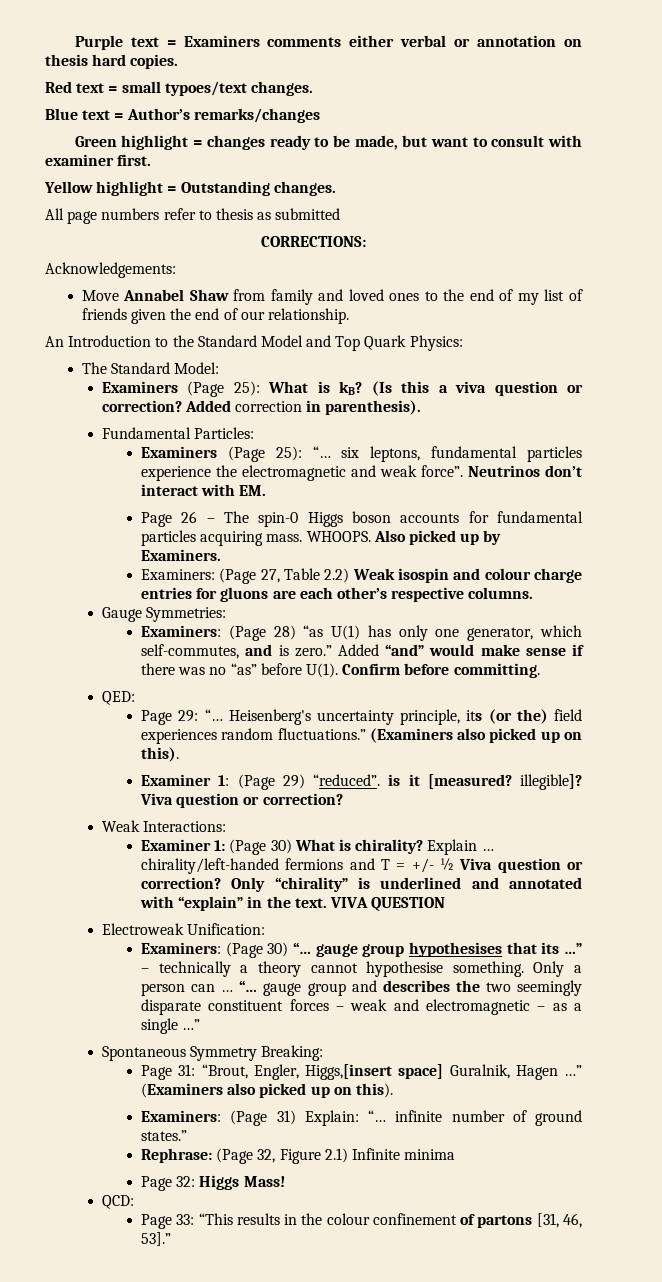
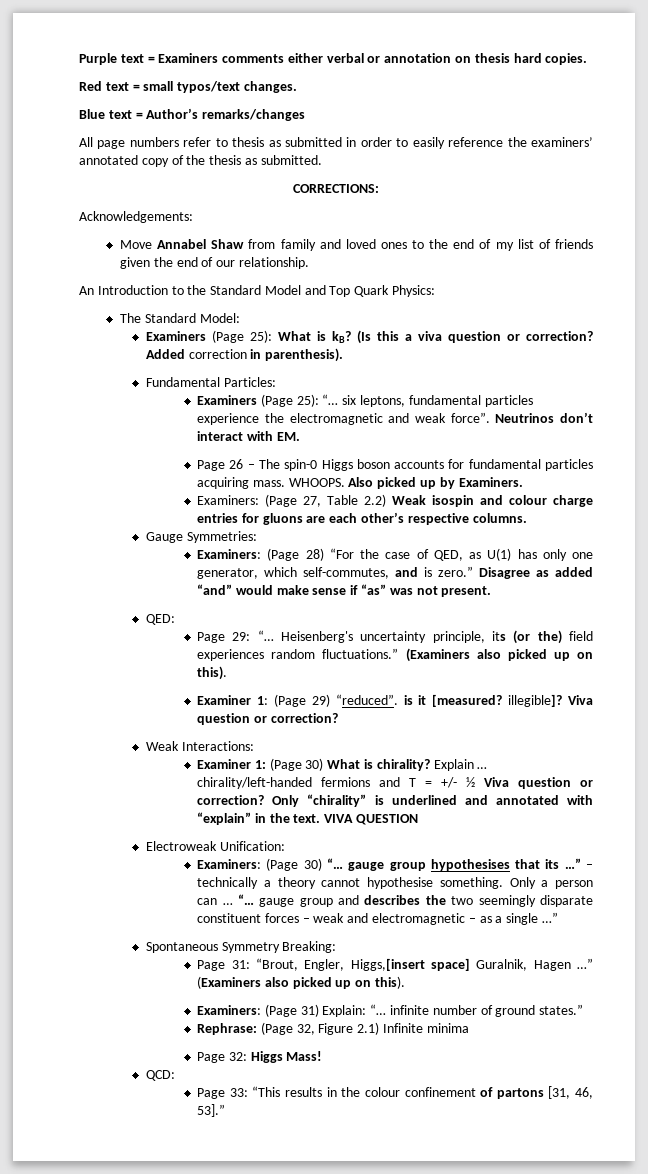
- Red text = small typoes/text changes.
+ Red text = small typos/text changes.
- Green highlight = changes ready to be made, but want to consult with examiner first.
- Yellow highlight = Outstanding changes.
- All page numbers refer to thesis as submitted
+ All page numbers refer to thesis as submitted in order to easily reference the examiners’ annotated copy of the thesis as submitted.
- Examiners: (Page 28) “as U(1) has only one generator, which self-commutes, and is zero.”
+ Examiners: (Page 28) “For the case of QED, as U(1) has only one generator, which self-commutes, and is zero.”
- Added “and” would make sense if there was no “as” before U(1). Confirm before committing.
+ Disagree as added “and” would make sense if “as” was not present.

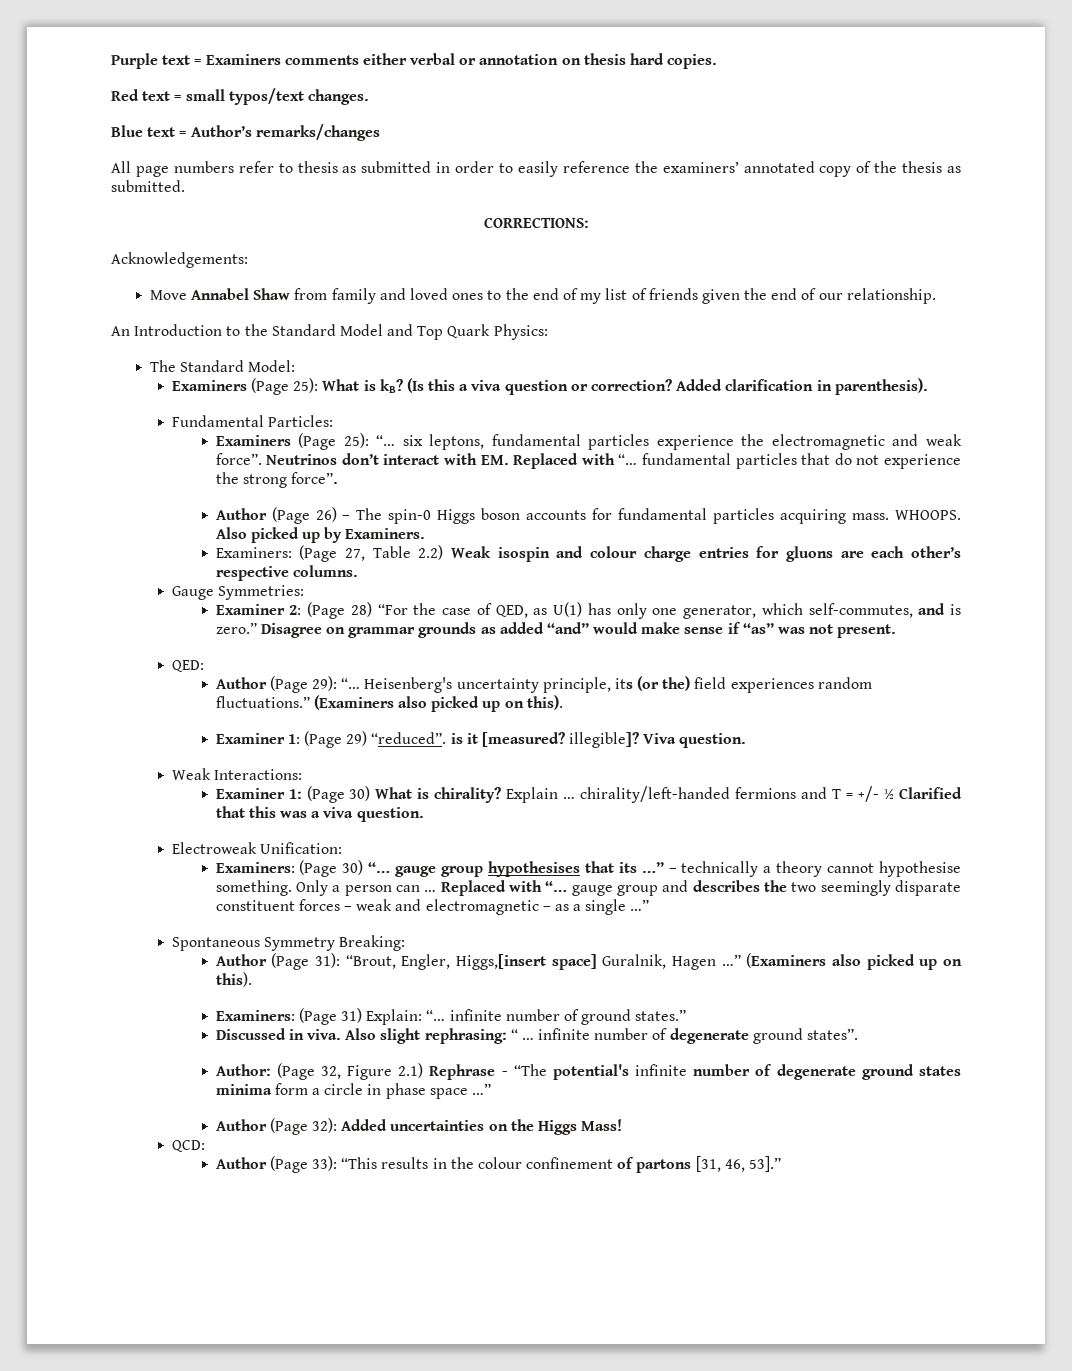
- Added correction in parenthesis).
+ Added clarification in parenthesis).
- Neutrinos don’t interact with EM.
- Page 26 – The spin-0 Higgs boson accounts for fundamental particles acquiring mass.
+ Neutrinos don’t interact with EM. Replaced with “… fundamental particles that do not experience the strong force”.
+ Author (Page 26) – The spin-0 Higgs boson accounts for fundamental particles acquiring mass.
- Examiners: (Page 28) “For the case of QED, as U(1) has only one generator, which self-commutes, and is zero.”
+ Examiner 2: (Page 28) “For the case of QED, as U(1) has only one generator, which self-commutes, and is zero.”
- Disagree as added “and” would make sense if “as” was not present.
+ Disagree on grammar grounds as added “and” would make sense if “as” was not present.
- Page 29: “…
+ Author (Page 29): “…
- Examiner 1: (Page 29) “reduced”. is it [measured? illegible]? Viva question or correction?
+ Examiner 1: (Page 29) “reduced”. is it [measured? illegible]? Viva question.
- Explain … chirality/left-handed fermions and T = +/- ½ Viva question or correction? Only “chirality” is underlined and annotated with “explain” in the text. VIVA QUESTION
+ Explain … chirality/left-handed fermions and T = +/- ½ Clarified that this was a viva question.
- “… gauge group and describes the two seemingly disparate constituent forces – weak and electromagnetic – as a single …”
+ Replaced with “… gauge group and describes the two seemingly disparate constituent forces – weak and electromagnetic – as a single …”
- Page 31: “Brout, Engler, Higgs,[insert space] Guralnik, Hagen …”
+ Author (Page 31): “Brout, Engler, Higgs,[insert space] Guralnik, Hagen …”
- Rephrase: (Page 32, Figure 2.1) Infinite minima
- Page 32: Higgs Mass!
+ Discussed in viva. Also slight rephrasing: “ … infinite number of degenerate ground states”.
+ Author: (Page 32, Figure 2.1) Rephrase - “The potential's infinite number of degenerate ground states minima form a circle in phase space …”
+ Author (Page 32): Added uncertainties on the Higgs Mass!
- Page 33: “This results in the colour confinement of partons [31, 46, 53].”
+ Author (Page 33): “This results in the colour confinement of partons [31, 46, 53].”

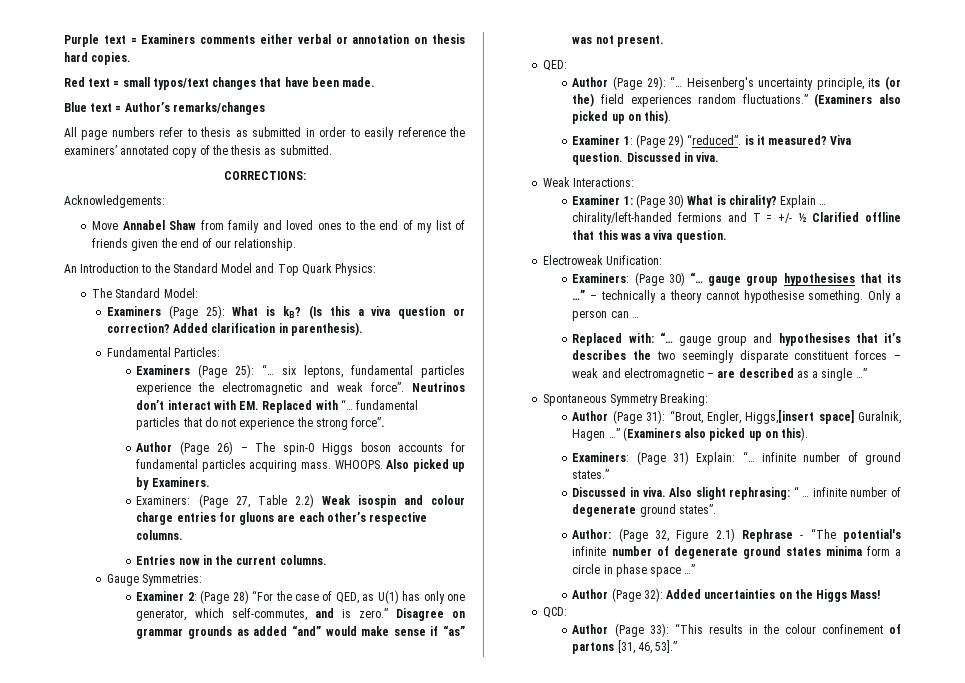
- Red text = small typos/text changes.
+ Red text = small typos/text changes that have been made.
+ Entries now in the current columns.
- Examiner 1: (Page 29) “reduced”. is it [measured? illegible]?
+ Examiner 1: (Page 29) “reduced”. is it measured?
- Viva question.
+ Viva question. Discussed in viva.
- Explain … chirality/left-handed fermions and T = +/- ½ Clarified that this was a viva question.
+ Explain … chirality/left-handed fermions and T = +/- ½ Clarified offline that this was a viva question.
- Only a person can … Replaced with “… gauge group and describes the two seemingly disparate constituent forces – weak and electromagnetic – as a single …”
+ Only a person can …
+ Replaced with: “… gauge group and hypothesises that it’s describes the two seemingly disparate constituent forces – weak and electromagnetic – are described as a single …”

